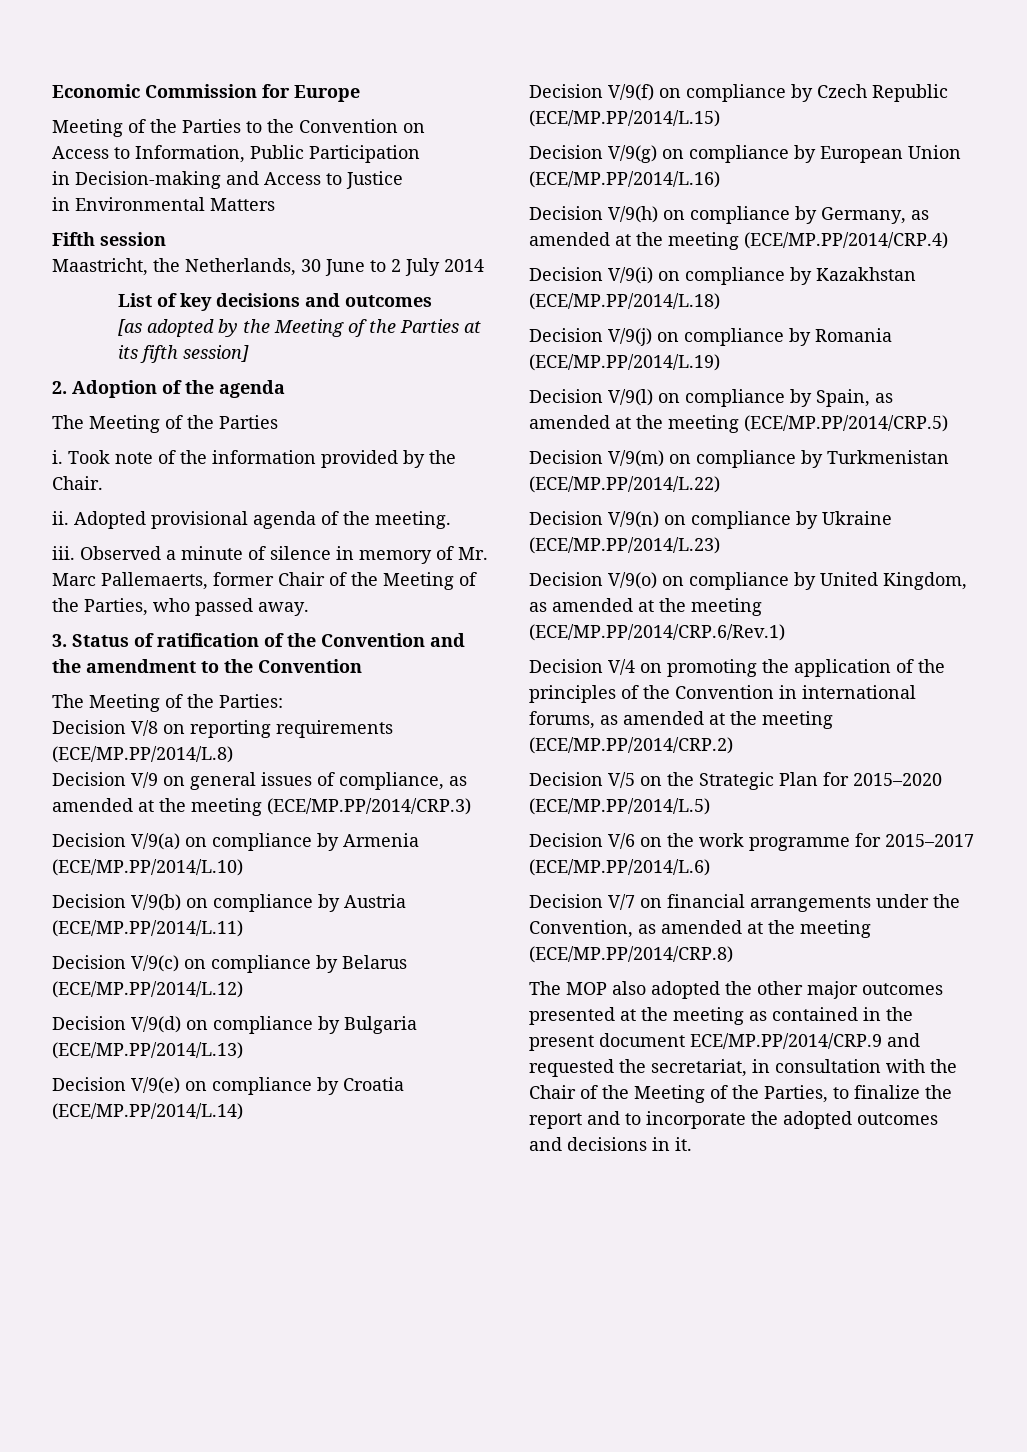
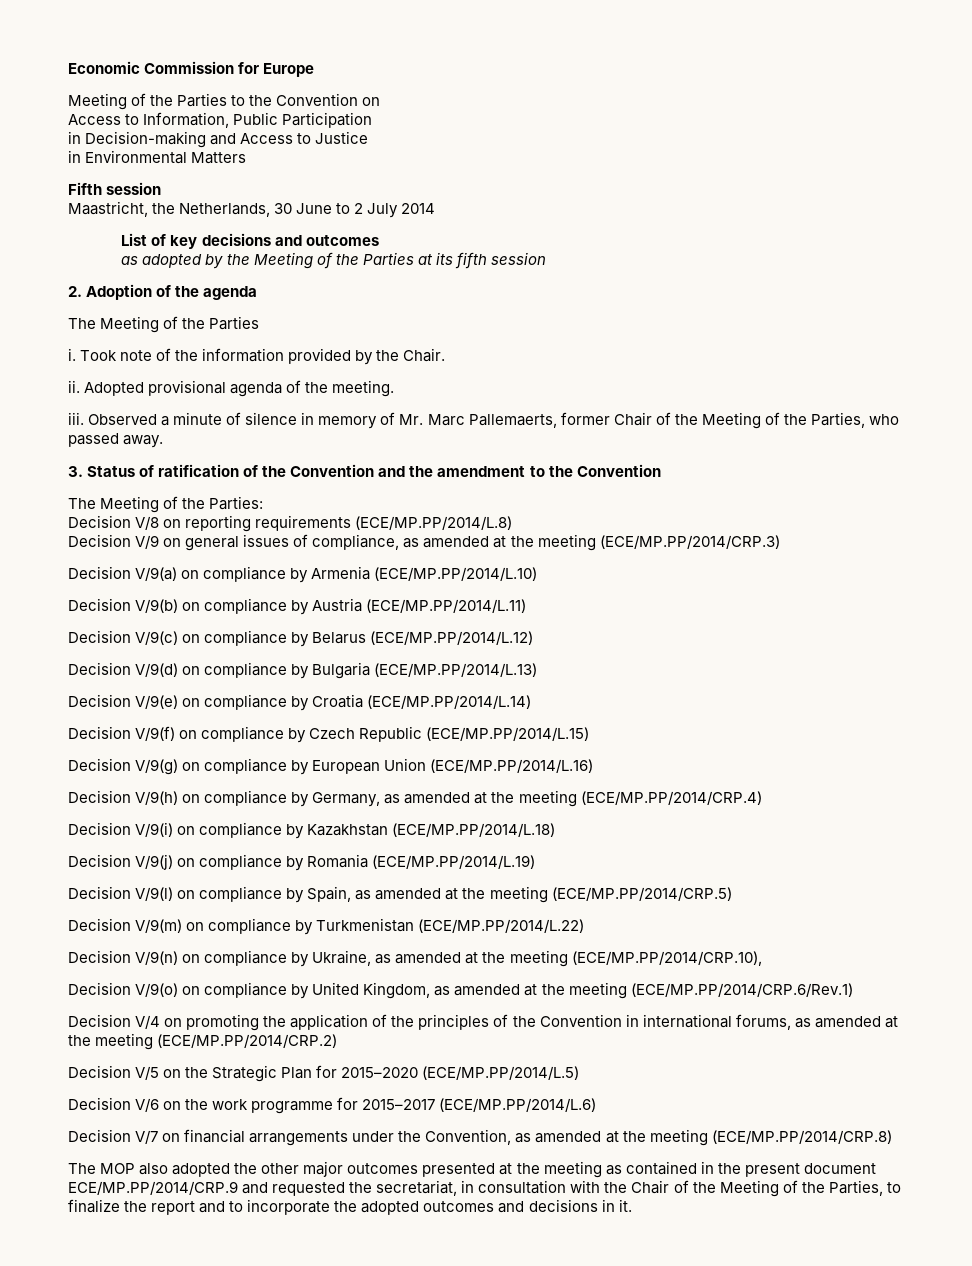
- [as adopted by the Meeting of the Parties at its fifth session]
+ as adopted by the Meeting of the Parties at its fifth session
- Decision V/9(n) on compliance by Ukraine (ECE/MP.PP/2014/L.23)
+ Decision V/9(n) on compliance by Ukraine, as amended at the meeting (ECE/MP.PP/2014/CRP.10),

